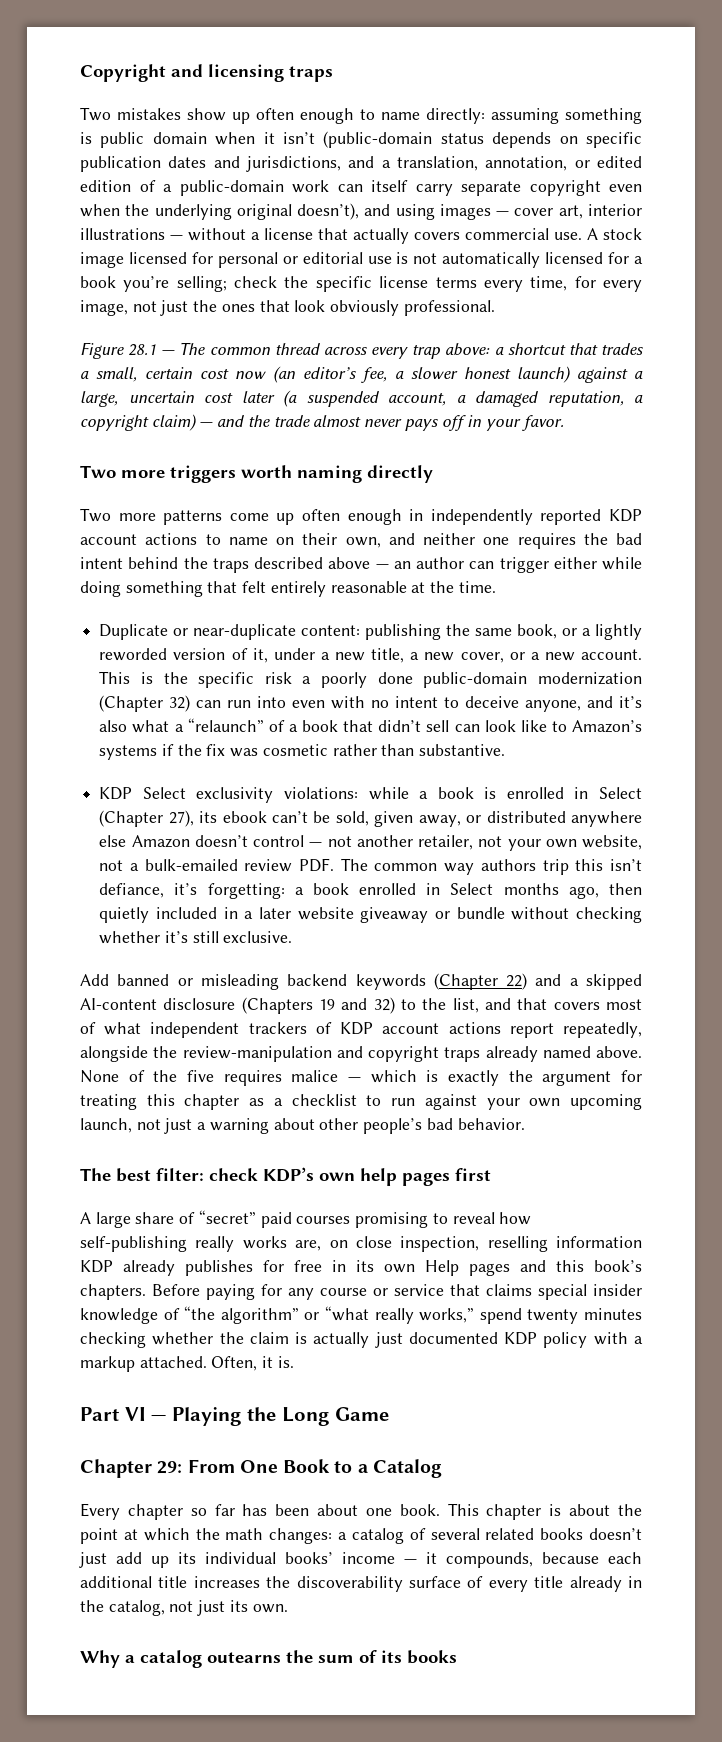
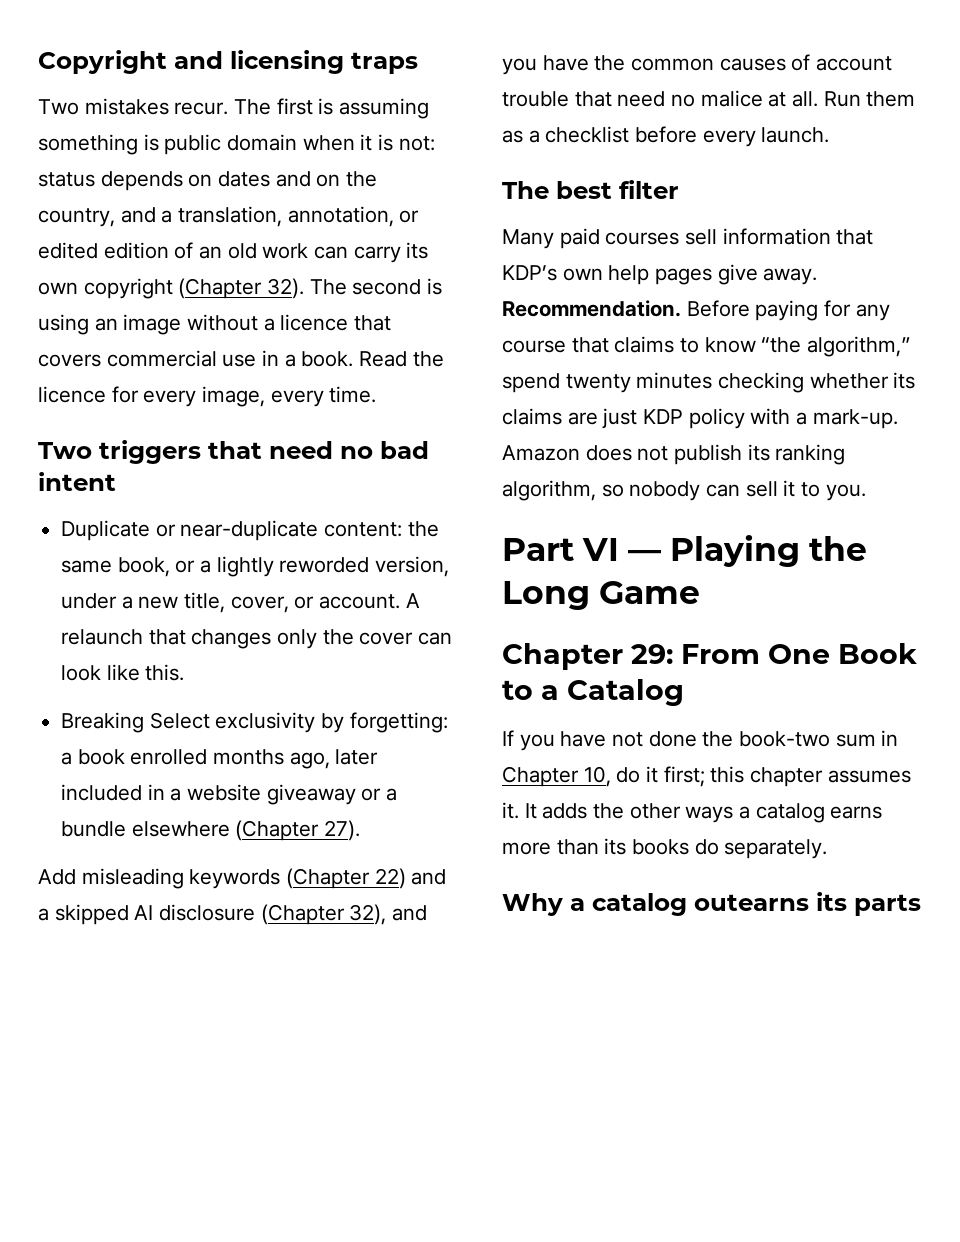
- Two mistakes show up often enough to name directly: assuming something is public domain when it isn’t (public-domain status depends on specific publication dates and jurisdictions, and a translation, annotation, or edited edition of a public-domain work can itself carry separate copyright even when the underlying original doesn’t), and using images — cover art, interior illustrations — without a license that actually covers commercial use. A stock image licensed for personal or editorial use is not automatically licensed for a book you’re selling; check the specific license terms every time, for every image, not just the ones that look obviously professional.
- Figure 28.1 — The common thread across every trap above: a shortcut that trades a small, certain cost now (an editor’s fee, a slower honest launch) against a large, uncertain cost later (a suspended account, a damaged reputation, a copyright claim) — and the trade almost never pays off in your favor.
- Two more triggers worth naming directly
- Two more patterns come up often enough in independently reported KDP account actions to name on their own, and neither one requires the bad intent behind the traps described above — an author can trigger either while doing something that felt entirely reasonable at the time.
+ Two mistakes recur. The first is assuming something is public domain when it is not: status depends on dates and on the country, and a translation, annotation, or edited edition of an old work can carry its own copyright (Chapter 32). The second is using an image without a licence that covers commercial use in a book. Read the licence for every image, every time.
+ Two triggers that need no bad intent
- Duplicate or near-duplicate content: publishing the same book, or a lightly reworded version of it, under a new title, a new cover, or a new account. This is the specific risk a poorly done public-domain modernization (Chapter 32) can run into even with no intent to deceive anyone, and it’s also what a “relaunch” of a book that didn’t sell can look like to Amazon’s systems if the fix was cosmetic rather than substantive.
- KDP Select exclusivity violations: while a book is enrolled in Select (Chapter 27), its ebook can’t be sold, given away, or distributed anywhere else Amazon doesn’t control — not another retailer, not your own website, not a bulk-emailed review PDF. The common way authors trip this isn’t defiance, it’s forgetting: a book enrolled in Select months ago, then quietly included in a later website giveaway or bundle without checking whether it’s still exclusive.
- Add banned or misleading backend keywords (Chapter 22) and a skipped AI-content disclosure (Chapters 19 and 32) to the list, and that covers most of what independent trackers of KDP account actions report repeatedly, alongside the review-manipulation and copyright traps already named above. None of the five requires malice — which is exactly the argument for treating this chapter as a checklist to run against your own upcoming launch, not just a warning about other people’s bad behavior.
- The best filter: check KDP’s own help pages first
- A large share of “secret” paid courses promising to reveal how self-publishing really works are, on close inspection, reselling information KDP already publishes for free in its own Help pages and this book’s chapters.
+ Duplicate or near-duplicate content: the same book, or a lightly reworded version, under a new title, cover, or account. A relaunch that changes only the cover can look like this.
+ Breaking Select exclusivity by forgetting: a book enrolled months ago, later included in a website giveaway or a bundle elsewhere (Chapter 27).
+ Add misleading keywords (Chapter 22) and a skipped AI disclosure (Chapter 32), and you have the common causes of account trouble that need no malice at all. Run them as a checklist before every launch.
+ The best filter
+ Many paid courses sell information that KDP’s own help pages give away. Recommendation.
- Before paying for any course or service that claims special insider knowledge of “the algorithm” or “what really works,” spend twenty minutes checking whether the claim is actually just documented KDP policy with a markup attached. Often, it is.
+ Before paying for any course that claims to know “the algorithm,” spend twenty minutes checking whether its claims are just KDP policy with a mark-up. Amazon does not publish its ranking algorithm, so nobody can sell it to you.
- Every chapter so far has been about one book. This chapter is about the point at which the math changes: a catalog of several related books doesn’t just add up its individual books’ income — it compounds, because each additional title increases the discoverability surface of every title already in the catalog, not just its own.
+ If you have not done the book-two sum in Chapter 10, do it first; this chapter assumes it. It adds the other ways a catalog earns more than its books do separately.
- Why a catalog outearns the sum of its books
+ Why a catalog outearns its parts

